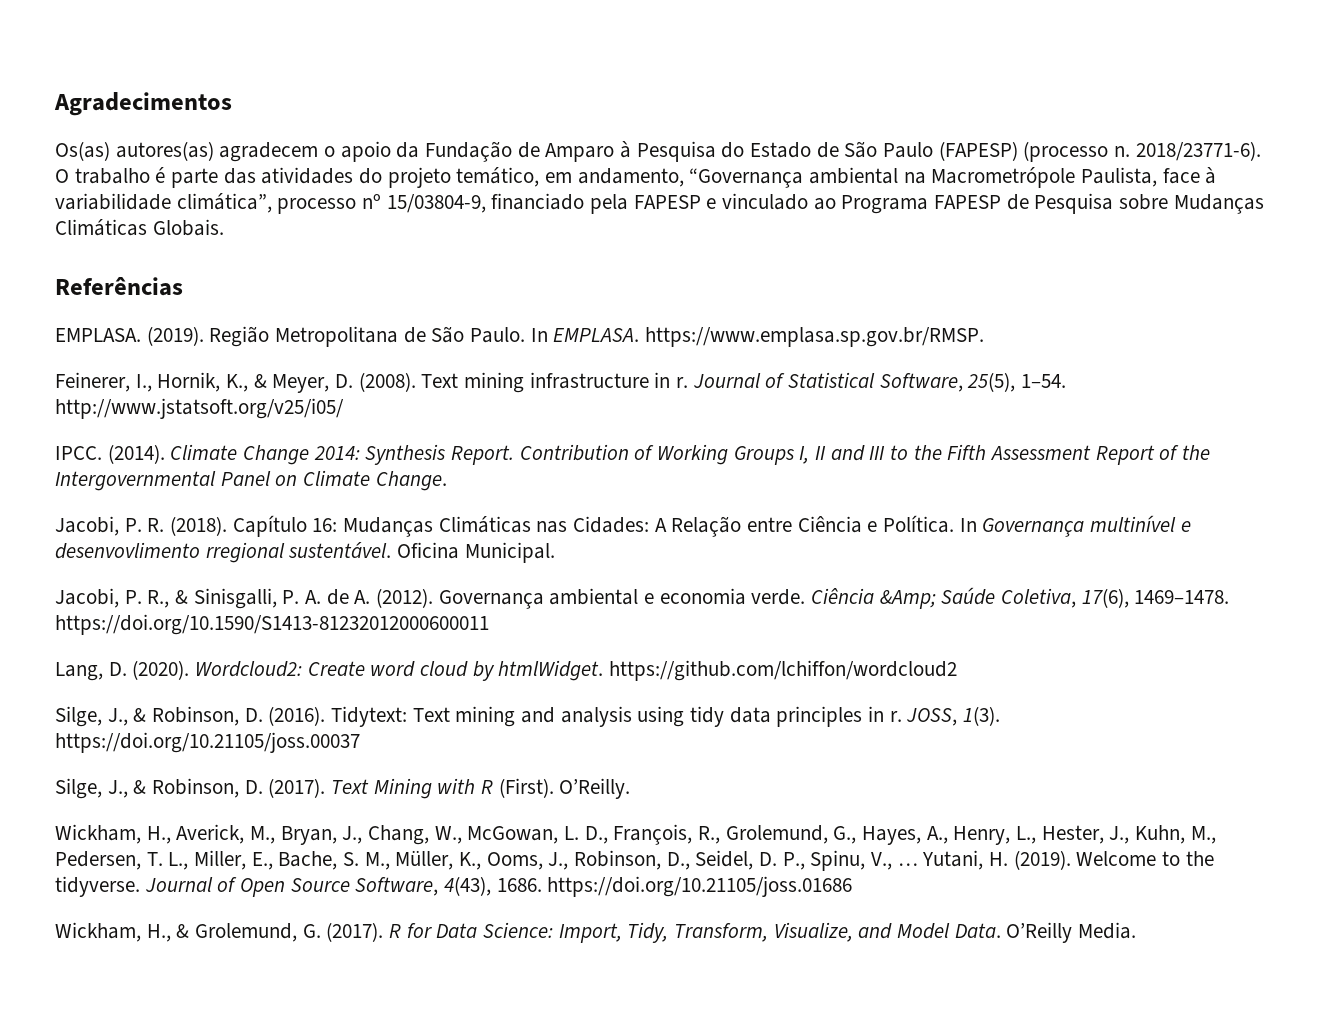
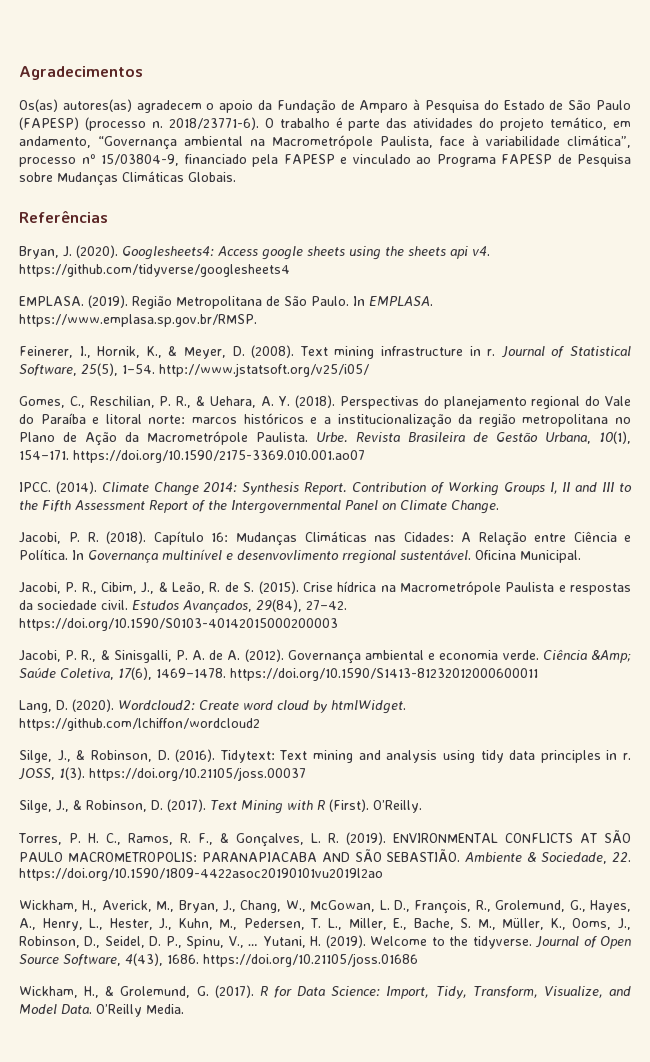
+ Bryan, J. (2020). Googlesheets4: Access google sheets using the sheets api v4. https://github.com/tidyverse/googlesheets4
+ Gomes, C., Reschilian, P. R., & Uehara, A. Y. (2018). Perspectivas do planejamento regional do Vale do Paraíba e litoral norte: marcos históricos e a institucionalização da região metropolitana no Plano de Ação da Macrometrópole Paulista. Urbe. Revista Brasileira de Gestão Urbana, 10(1), 154–171. https://doi.org/10.1590/2175-3369.010.001.ao07
+ Jacobi, P. R., Cibim, J., & Leão, R. de S. (2015). Crise hídrica na Macrometrópole Paulista e respostas da sociedade civil. Estudos Avançados, 29(84), 27–42. https://doi.org/10.1590/S0103-40142015000200003
+ Torres, P. H. C., Ramos, R. F., & Gonçalves, L. R. (2019). ENVIRONMENTAL CONFLICTS AT SÃO PAULO MACROMETROPOLIS: PARANAPIACABA AND SÃO SEBASTIÃO. Ambiente & Sociedade, 22. https://doi.org/10.1590/1809-4422asoc20190101vu2019l2ao

